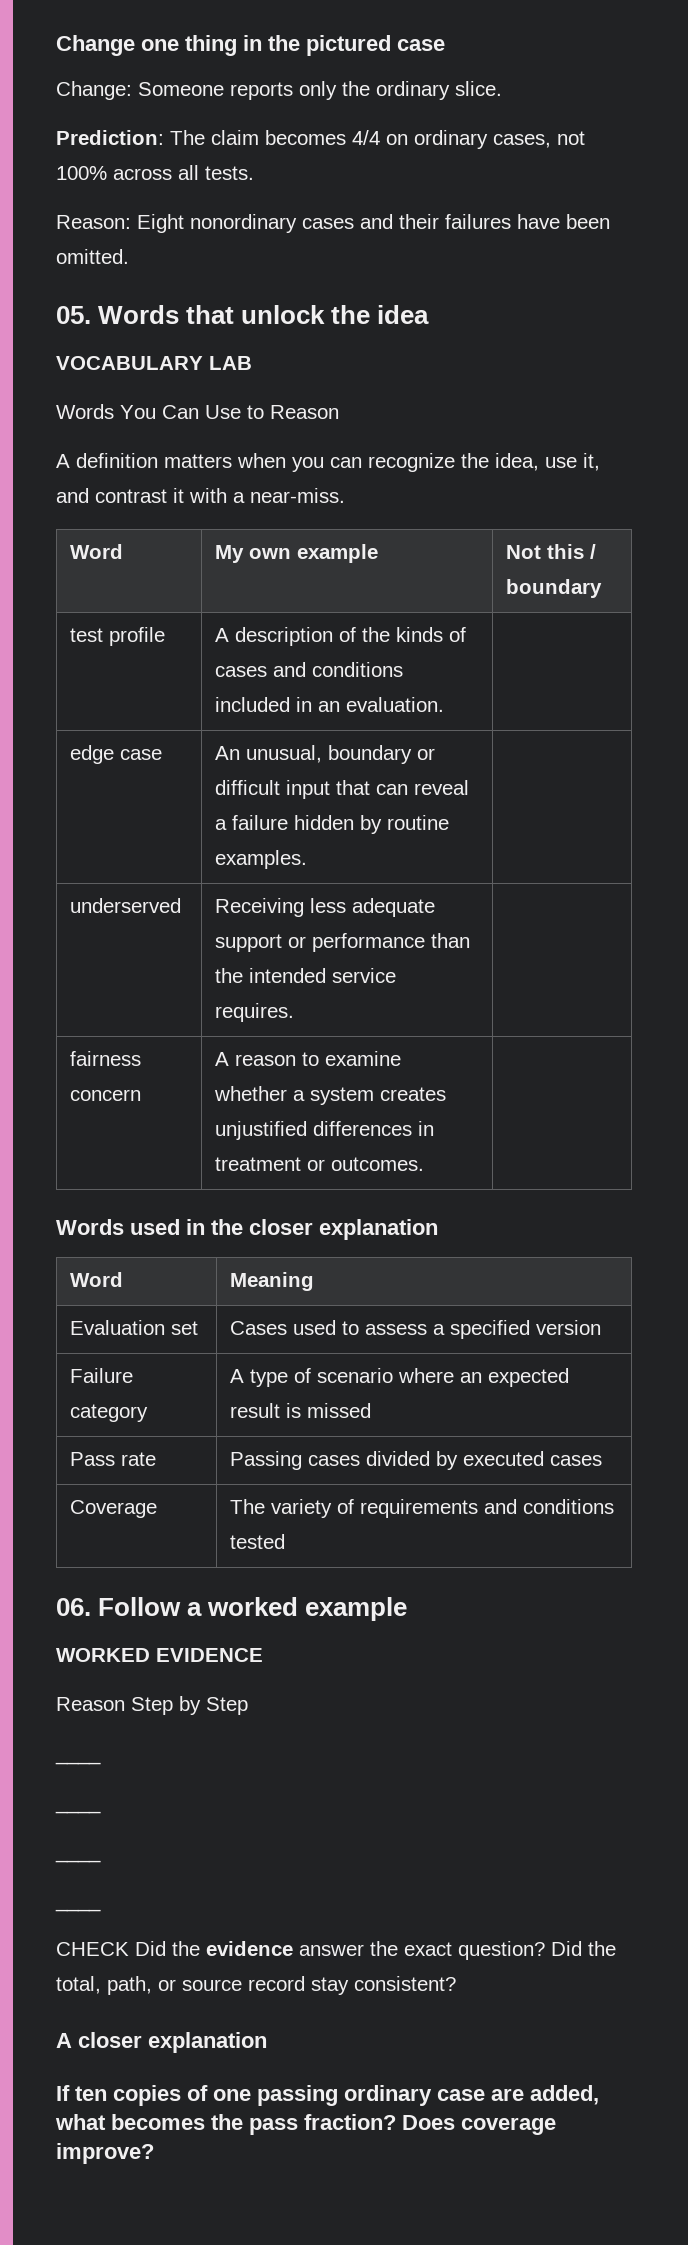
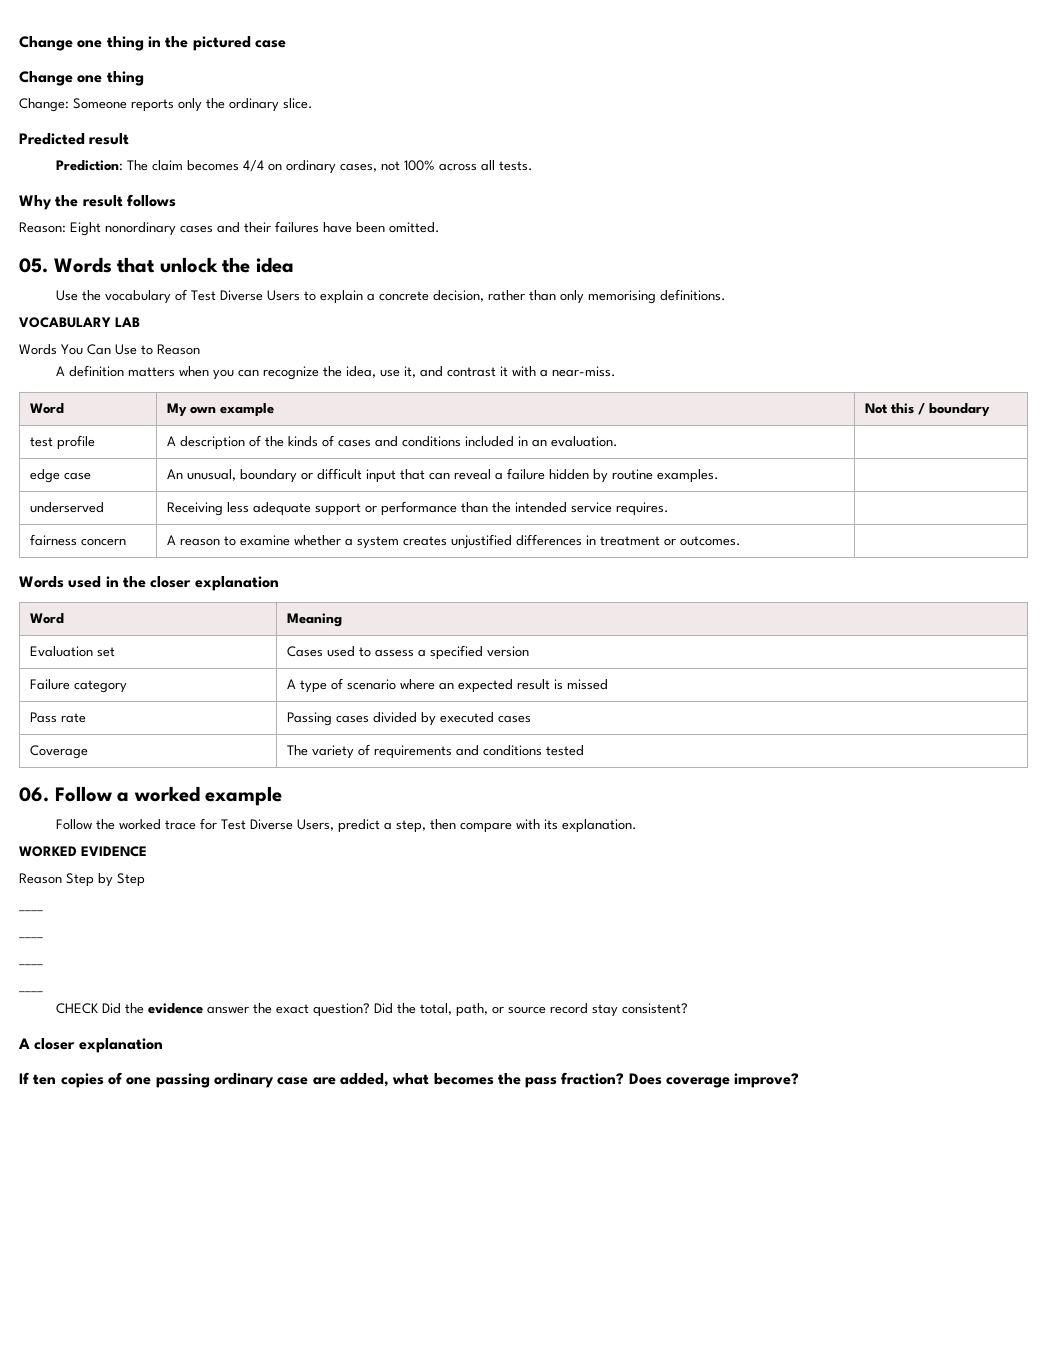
  Change one thing in the pictured case
+ Change one thing
+ Predicted result
+ Why the result follows
+ Use the vocabulary of Test Diverse Users to explain a concrete decision, rather than only memorising definitions.
+ Follow the worked trace for Test Diverse Users, predict a step, then compare with its explanation.

